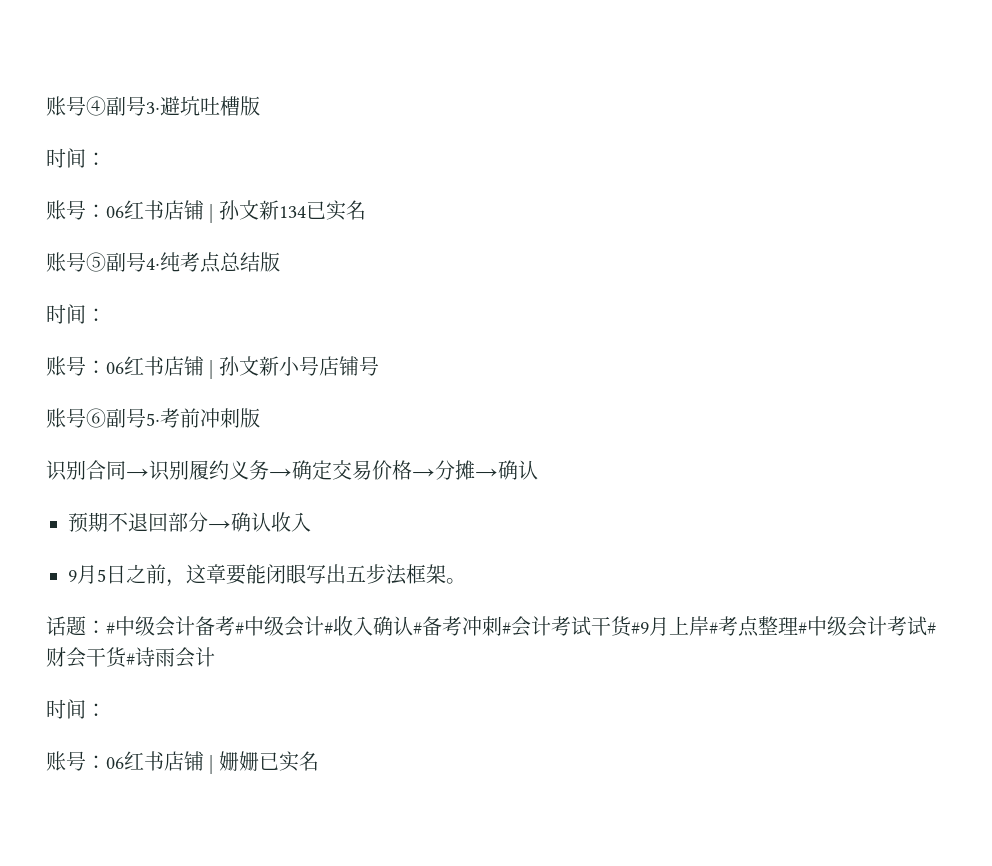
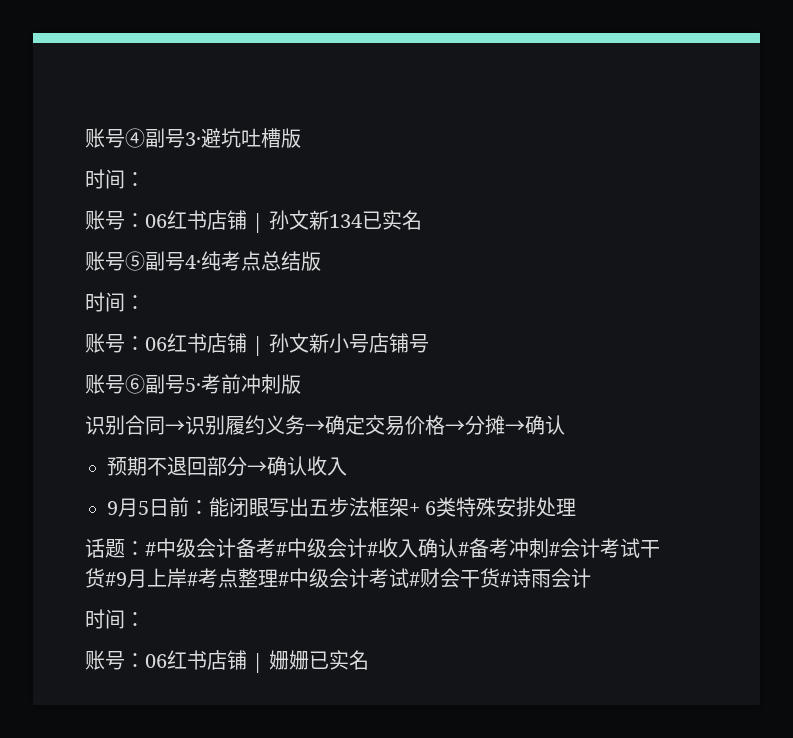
- 9月5日之前，这章要能闭眼写出五步法框架。
+ 9月5日前：能闭眼写出五步法框架+ 6类特殊安排处理

